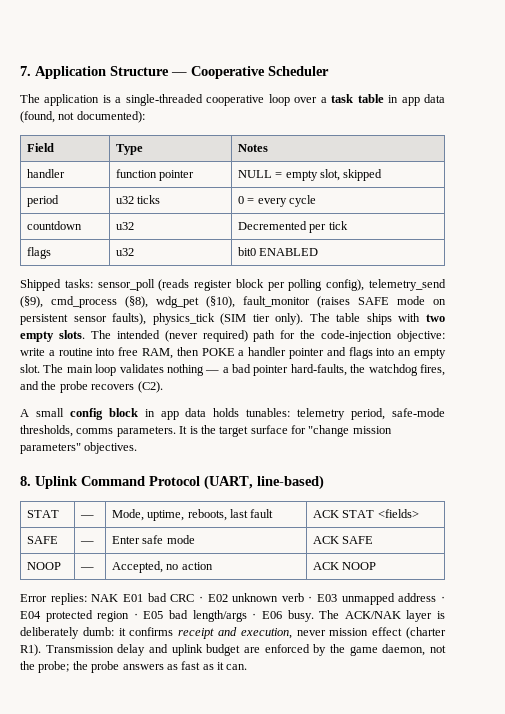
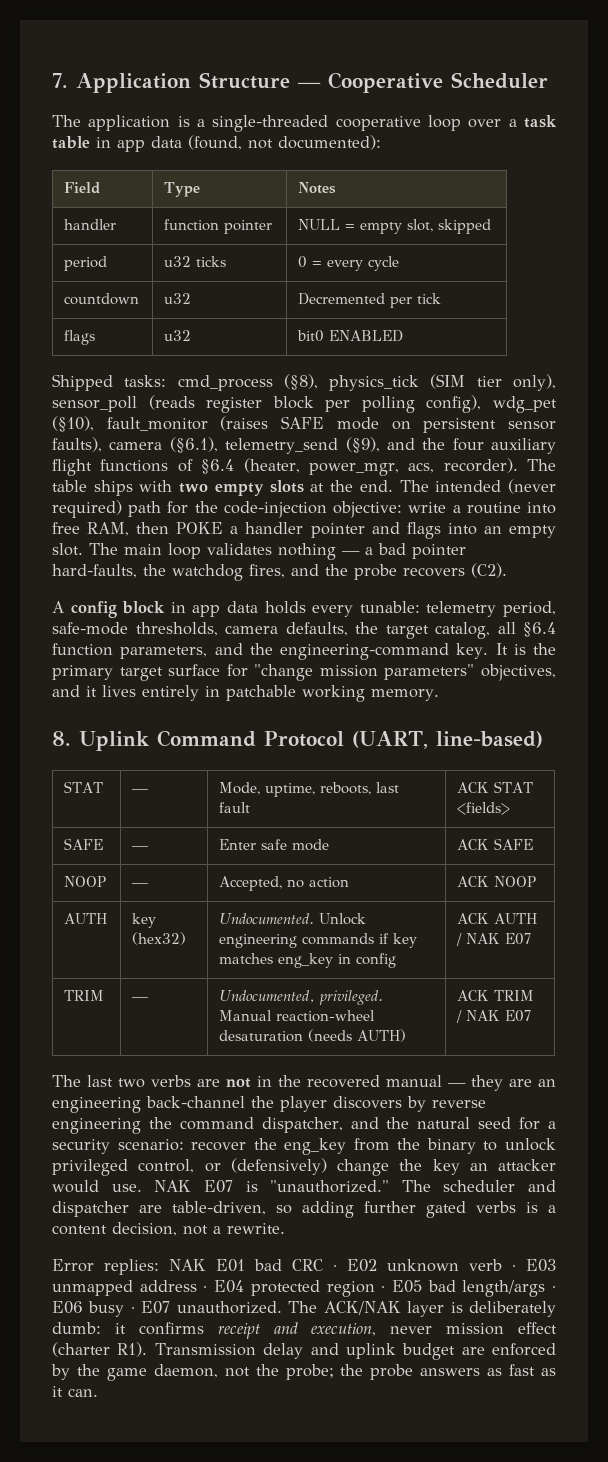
- Shipped tasks: sensor_poll (reads register block per polling config), telemetry_send (§9), cmd_process (§8), wdg_pet (§10), fault_monitor (raises SAFE mode on persistent sensor faults), physics_tick (SIM tier only).
+ Shipped tasks: cmd_process (§8), physics_tick (SIM tier only), sensor_poll (reads register block per polling config), wdg_pet (§10), fault_monitor (raises SAFE mode on persistent sensor faults), camera (§6.1), telemetry_send (§9), and the four auxiliary flight functions of §6.4 (heater, power_mgr, acs, recorder).
- The table ships with two empty slots.
+ The table ships with two empty slots at the end.
- A small config block in app data holds tunables: telemetry period, safe-mode thresholds, comms parameters.
+ A config block in app data holds every tunable: telemetry period, safe-mode thresholds, camera defaults, the target catalog, all §6.4 function parameters, and the engineering-command key.
- It is the target surface for "change mission parameters" objectives.
+ It is the primary target surface for "change mission parameters" objectives, and it lives entirely in patchable working memory.
+ AUTH | key (hex32) | Undocumented. Unlock engineering commands if key matches eng_key in config | ACK AUTH / NAK E07
+ TRIM | — | Undocumented, privileged. Manual reaction-wheel desaturation (needs AUTH) | ACK TRIM / NAK E07
+ The last two verbs are not in the recovered manual — they are an engineering back-channel the player discovers by reverse engineering the command dispatcher, and the natural seed for a security scenario: recover the eng_key from the binary to unlock privileged control, or (defensively) change the key an attacker would use. NAK E07 is "unauthorized." The scheduler and dispatcher are table-driven, so adding further gated verbs is a content decision, not a rewrite.
- Error replies: NAK E01 bad CRC · E02 unknown verb · E03 unmapped address · E04 protected region · E05 bad length/args · E06 busy.
+ Error replies: NAK E01 bad CRC · E02 unknown verb · E03 unmapped address · E04 protected region · E05 bad length/args · E06 busy · E07 unauthorized.

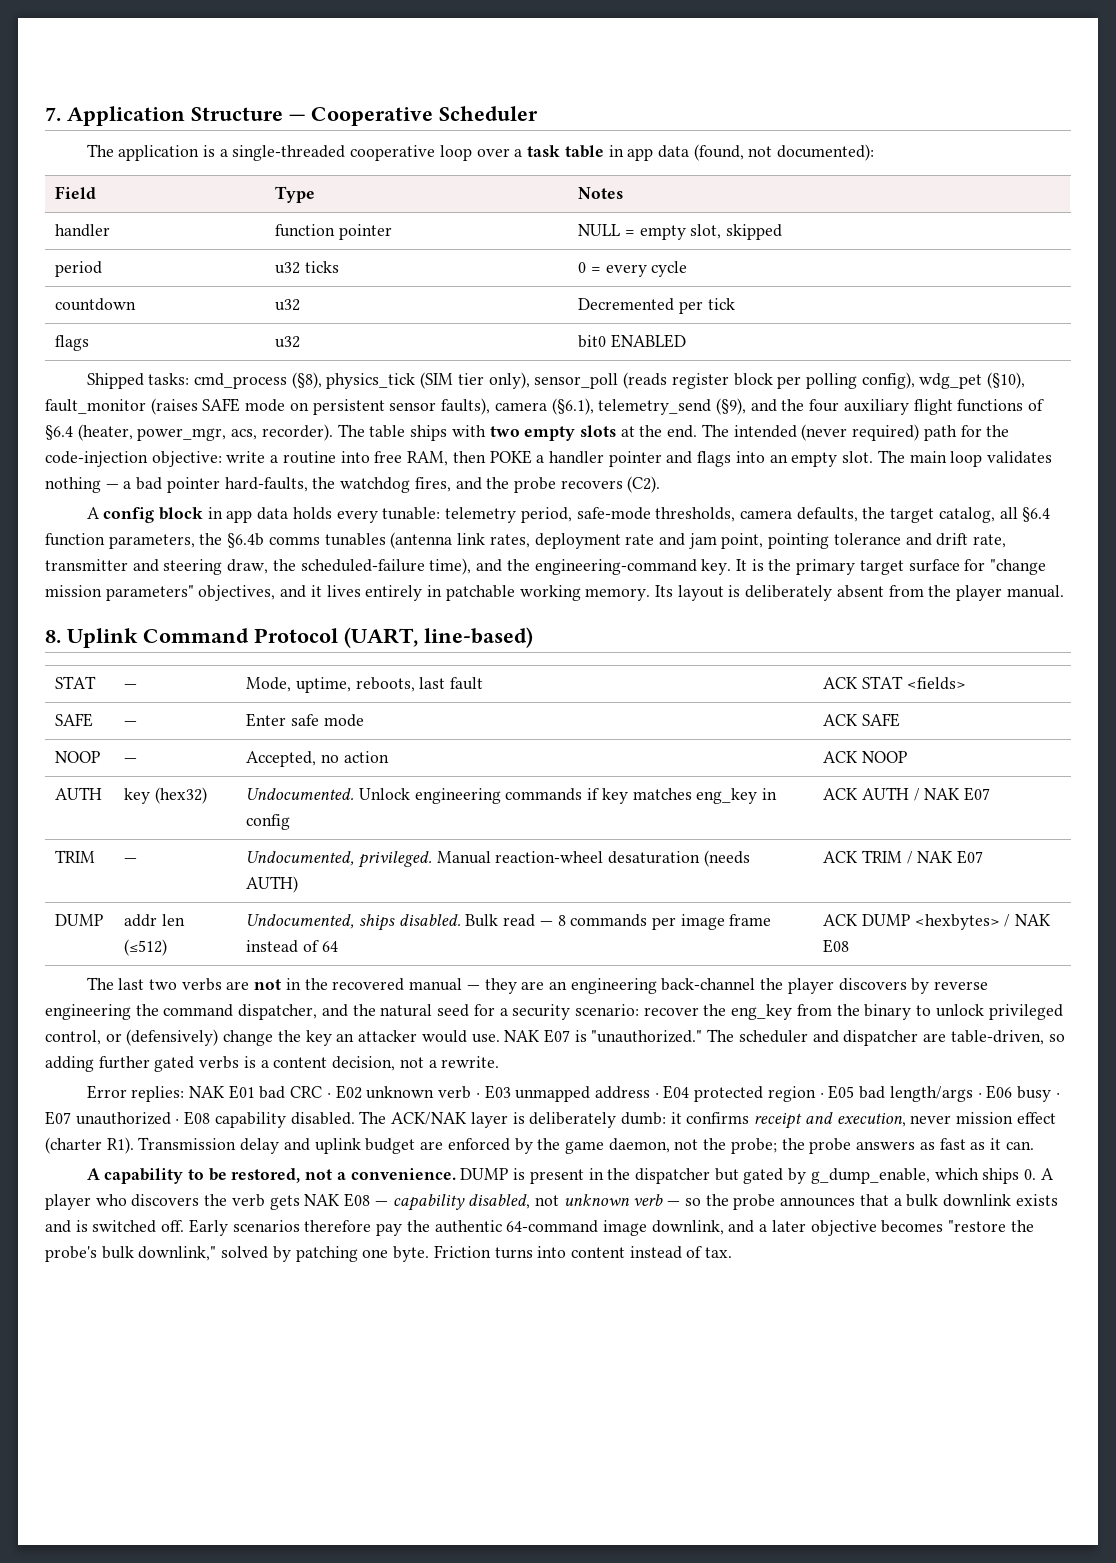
- A config block in app data holds every tunable: telemetry period, safe-mode thresholds, camera defaults, the target catalog, all §6.4 function parameters, and the engineering-command key.
+ A config block in app data holds every tunable: telemetry period, safe-mode thresholds, camera defaults, the target catalog, all §6.4 function parameters, the §6.4b comms tunables (antenna link rates, deployment rate and jam point, pointing tolerance and drift rate, transmitter and steering draw, the scheduled-failure time), and the engineering-command key.
+ Its layout is deliberately absent from the player manual.
+ DUMP | addr len (≤512) | Undocumented, ships disabled. Bulk read — 8 commands per image frame instead of 64 | ACK DUMP <hexbytes> / NAK E08
- Error replies: NAK E01 bad CRC · E02 unknown verb · E03 unmapped address · E04 protected region · E05 bad length/args · E06 busy · E07 unauthorized.
+ Error replies: NAK E01 bad CRC · E02 unknown verb · E03 unmapped address · E04 protected region · E05 bad length/args · E06 busy · E07 unauthorized · E08 capability disabled.
+ A capability to be restored, not a convenience. DUMP is present in the dispatcher but gated by g_dump_enable, which ships 0. A player who discovers the verb gets NAK E08 — capability disabled, not unknown verb — so the probe announces that a bulk downlink exists and is switched off. Early scenarios therefore pay the authentic 64-command image downlink, and a later objective becomes "restore the probe's bulk downlink," solved by patching one byte. Friction turns into content instead of tax.

